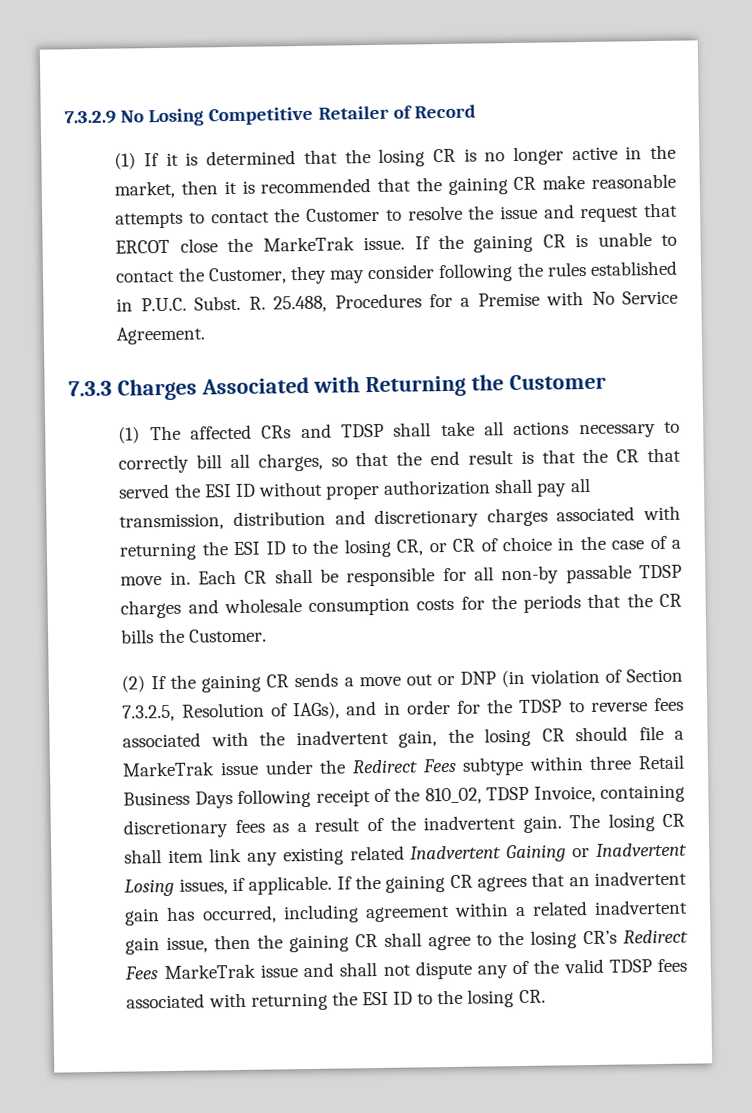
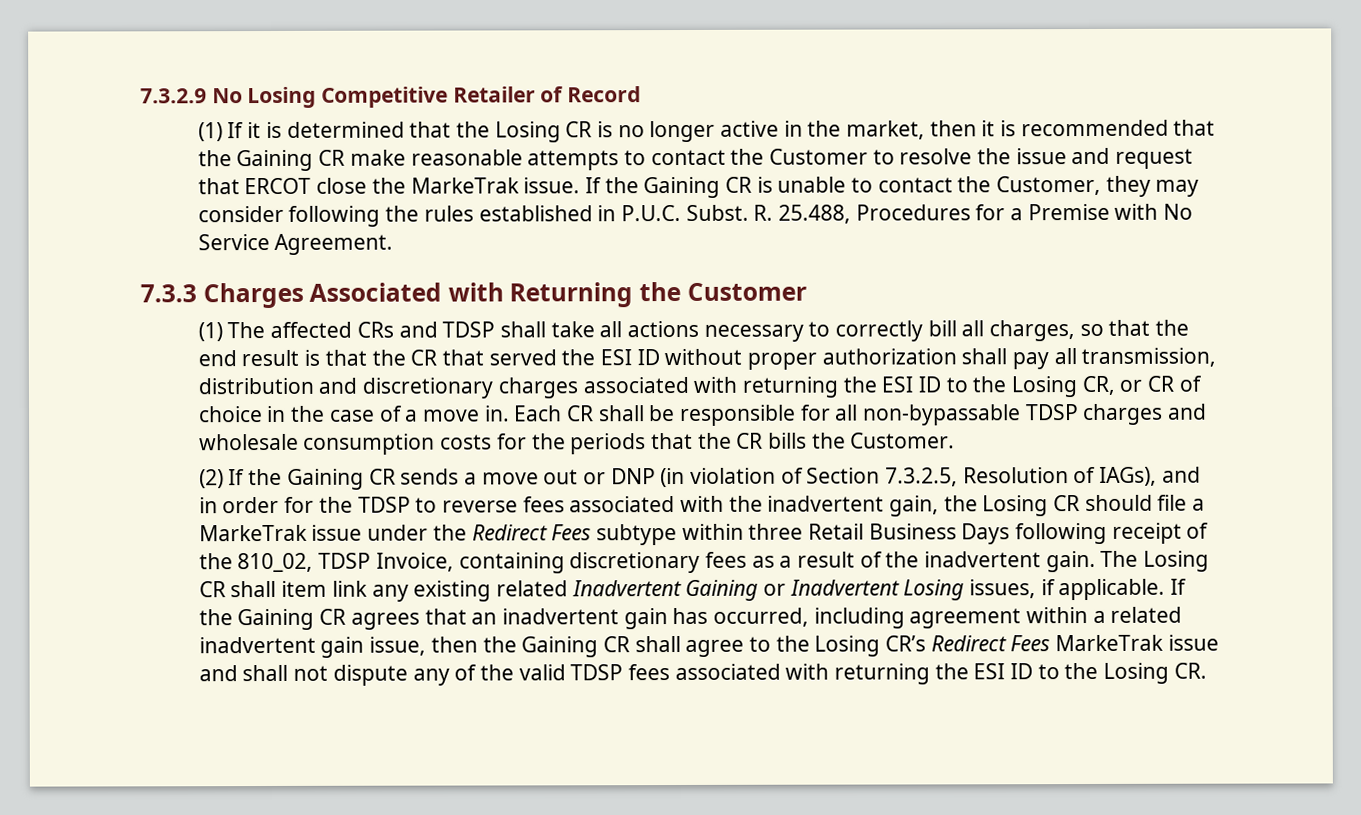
- (1) If it is determined that the losing CR is no longer active in the market, then it is recommended that the gaining CR make reasonable attempts to contact the Customer to resolve the issue and request that ERCOT close the MarkeTrak issue.
+ (1) If it is determined that the Losing CR is no longer active in the market, then it is recommended that the Gaining CR make reasonable attempts to contact the Customer to resolve the issue and request that ERCOT close the MarkeTrak issue.
- If the gaining CR is unable to contact the Customer, they may consider following the rules established in P.U.C. Subst.
+ If the Gaining CR is unable to contact the Customer, they may consider following the rules established in P.U.C. Subst.
- (1) The affected CRs and TDSP shall take all actions necessary to correctly bill all charges, so that the end result is that the CR that served the ESI ID without proper authorization shall pay all transmission, distribution and discretionary charges associated with returning the ESI ID to the losing CR, or CR of choice in the case of a move in.
+ (1) The affected CRs and TDSP shall take all actions necessary to correctly bill all charges, so that the end result is that the CR that served the ESI ID without proper authorization shall pay all transmission, distribution and discretionary charges associated with returning the ESI ID to the Losing CR, or CR of choice in the case of a move in.
- Each CR shall be responsible for all non-by passable TDSP charges and wholesale consumption costs for the periods that the CR bills the Customer.
+ Each CR shall be responsible for all non-bypassable TDSP charges and wholesale consumption costs for the periods that the CR bills the Customer.
- (2) If the gaining CR sends a move out or DNP (in violation of Section 7.3.2.5, Resolution of IAGs), and in order for the TDSP to reverse fees associated with the inadvertent gain, the losing CR should file a MarkeTrak issue under the Redirect Fees subtype within three Retail Business Days following receipt of the 810_02, TDSP Invoice, containing discretionary fees as a result of the inadvertent gain.
+ (2) If the Gaining CR sends a move out or DNP (in violation of Section 7.3.2.5, Resolution of IAGs), and in order for the TDSP to reverse fees associated with the inadvertent gain, the Losing CR should file a MarkeTrak issue under the Redirect Fees subtype within three Retail Business Days following receipt of the 810_02, TDSP Invoice, containing discretionary fees as a result of the inadvertent gain.
- The losing CR shall item link any existing related Inadvertent Gaining or Inadvertent Losing issues, if applicable.
+ The Losing CR shall item link any existing related Inadvertent Gaining or Inadvertent Losing issues, if applicable.
- If the gaining CR agrees that an inadvertent gain has occurred, including agreement within a related inadvertent gain issue, then the gaining CR shall agree to the losing CR’s Redirect Fees MarkeTrak issue and shall not dispute any of the valid TDSP fees associated with returning the ESI ID to the losing CR.
+ If the Gaining CR agrees that an inadvertent gain has occurred, including agreement within a related inadvertent gain issue, then the Gaining CR shall agree to the Losing CR’s Redirect Fees MarkeTrak issue and shall not dispute any of the valid TDSP fees associated with returning the ESI ID to the Losing CR.

